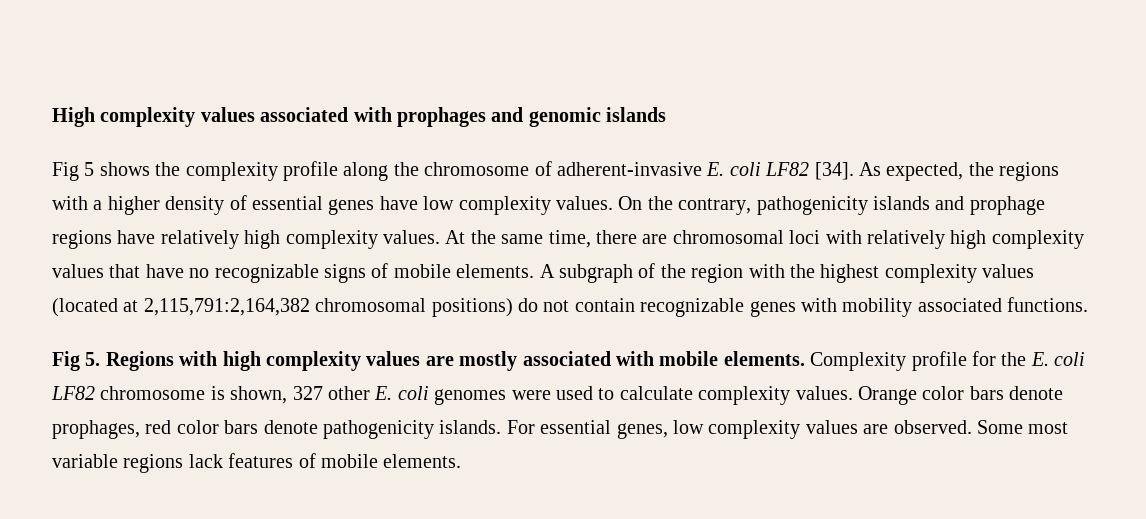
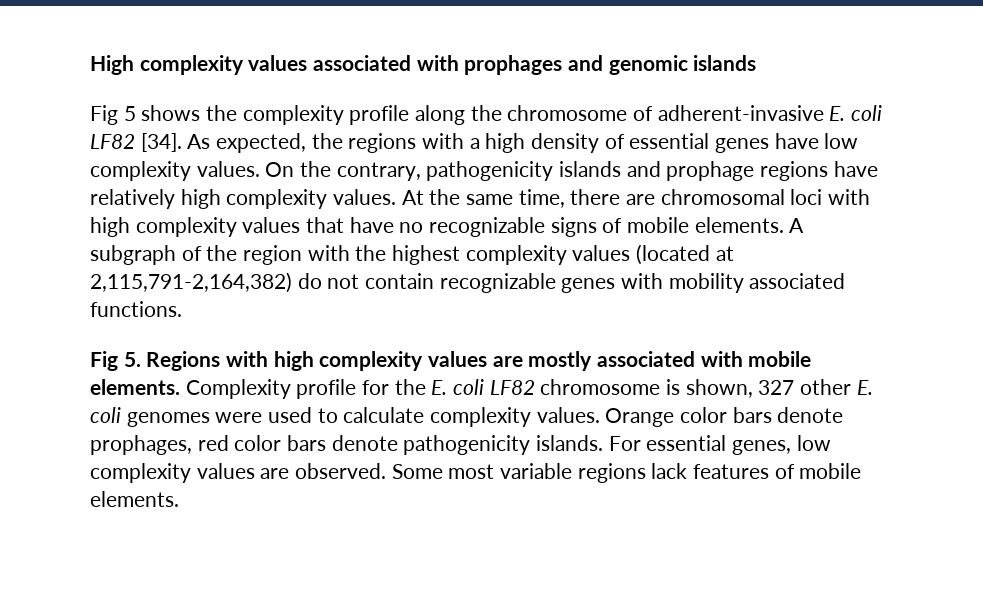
- As expected, the regions with a higher density of essential genes have low complexity values.
+ As expected, the regions with a high density of essential genes have low complexity values.
- At the same time, there are chromosomal loci with relatively high complexity values that have no recognizable signs of mobile elements.
+ At the same time, there are chromosomal loci with high complexity values that have no recognizable signs of mobile elements.
- A subgraph of the region with the highest complexity values (located at 2,115,791:2,164,382 chromosomal positions) do not contain recognizable genes with mobility associated functions.
+ A subgraph of the region with the highest complexity values (located at 2,115,791-2,164,382) do not contain recognizable genes with mobility associated functions.

